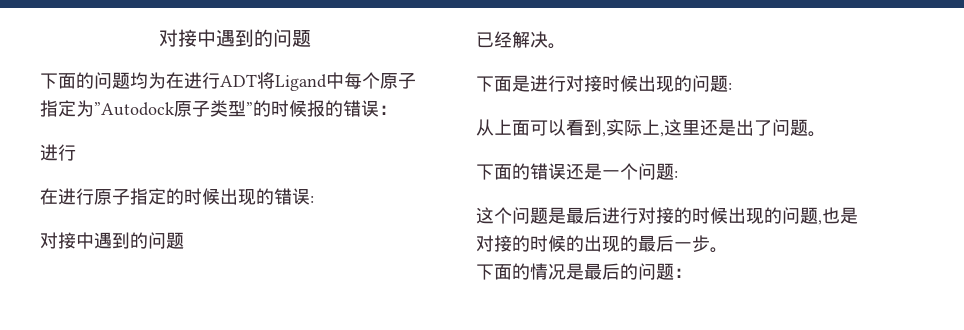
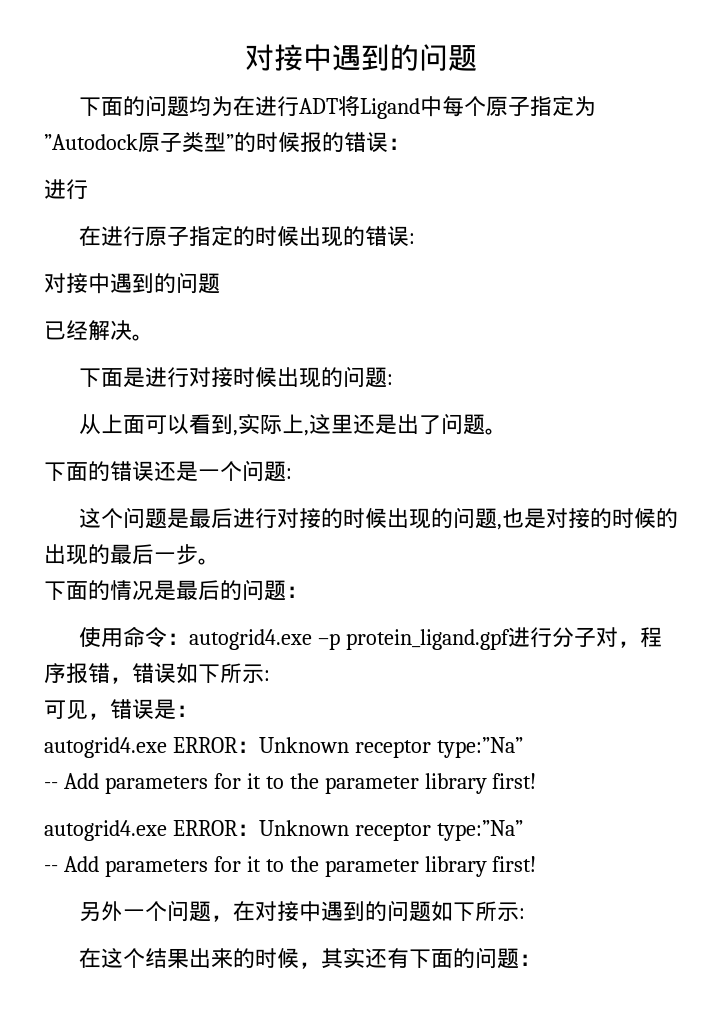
+ 使用命令：autogrid4.exe –p protein_ligand.gpf进行分子对，程序报错，错误如下所示:
+ 可见，错误是：
+ autogrid4.exe ERROR：Unknown receptor type:”Na”
+ -- Add parameters for it to the parameter library first!
+ autogrid4.exe ERROR：Unknown receptor type:”Na”
+ -- Add parameters for it to the parameter library first!
+ 另外一个问题，在对接中遇到的问题如下所示:
+ 在这个结果出来的时候，其实还有下面的问题：

